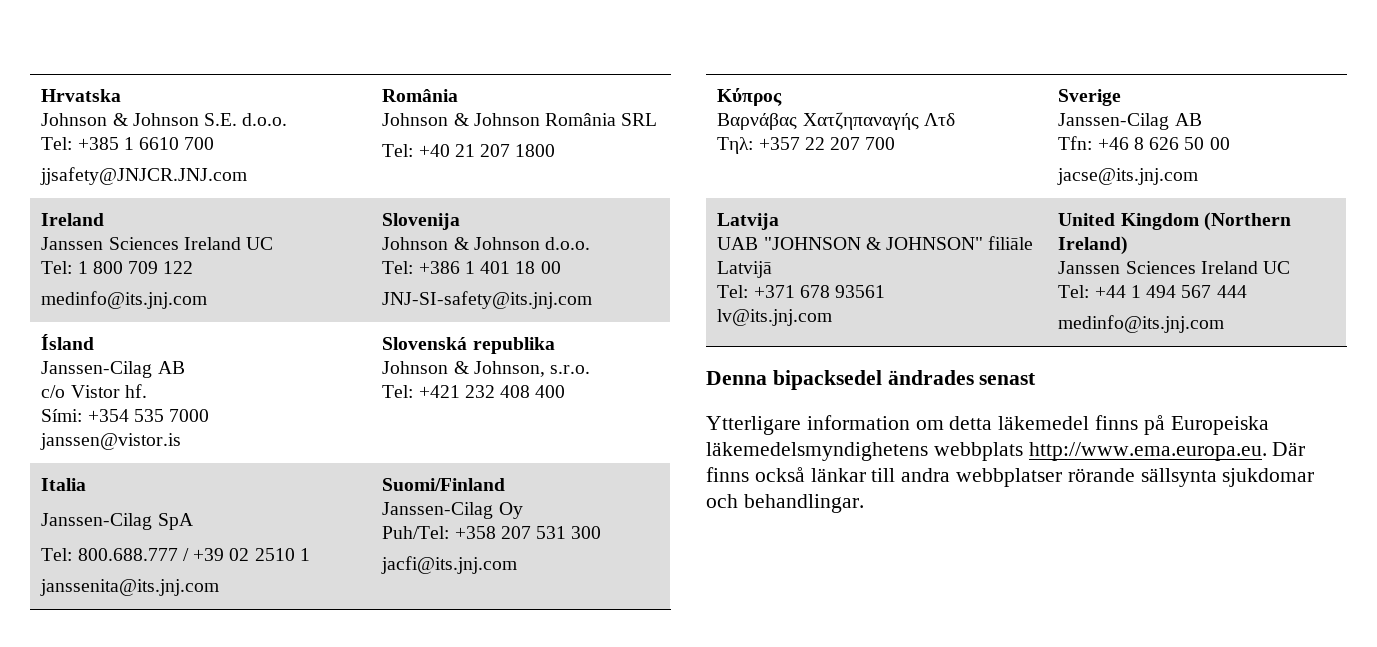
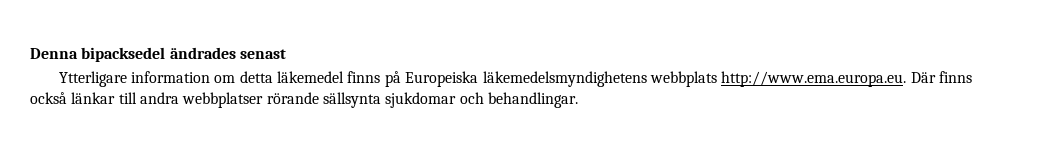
- Hrvatska
- Johnson & Johnson S.E. d.o.o.
- Tel: +385 1 6610 700
- jjsafety@JNJCR.JNJ.com | România
- Johnson & Johnson România SRL
- Tel: +40 21 207 1800
- Ireland
- Janssen Sciences Ireland UC
- Tel: 1 800 709 122
- medinfo@its.jnj.com | Slovenija
- Johnson & Johnson d.o.o.
- Tel: +386 1 401 18 00
- JNJ-SI-safety@its.jnj.com
- Ísland
- Janssen-Cilag AB
- c/o Vistor hf.
- Sími: +354 535 7000
- janssen@vistor.is | Slovenská republika
- Johnson & Johnson, s.r.o.
- Tel: +421 232 408 400
- Italia
- Janssen-Cilag SpA
- Tel: 800.688.777 / +39 02 2510 1
- janssenita@its.jnj.com | Suomi/Finland
- Janssen-Cilag Oy
- Puh/Tel: +358 207 531 300
- jacfi@its.jnj.com
- Κύπρος
- Βαρνάβας Χατζηπαναγής Λτδ
- Τηλ: +357 22 207 700 | Sverige
- Janssen-Cilag AB
- Tfn: +46 8 626 50 00
- jacse@its.jnj.com
- Latvija
- UAB "JOHNSON & JOHNSON" filiāle Latvijā
- Tel: +371 678 93561
- lv@its.jnj.com | United Kingdom (Northern Ireland)
- Janssen Sciences Ireland UC
- Tel: +44 1 494 567 444
- medinfo@its.jnj.com

